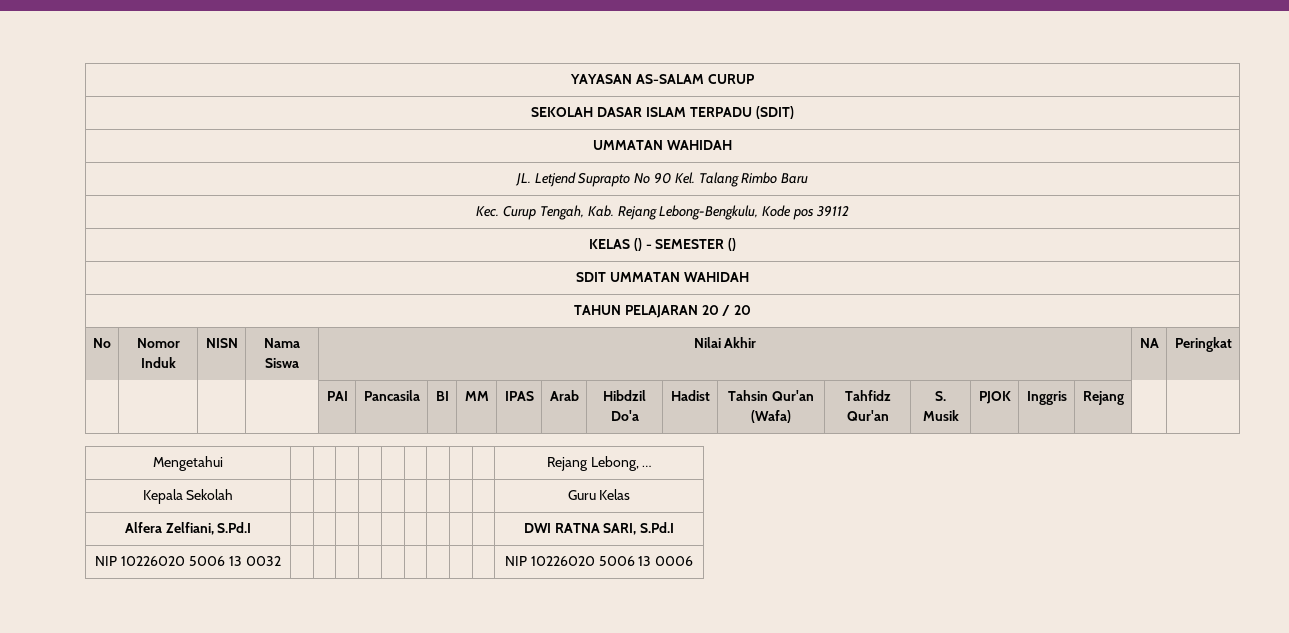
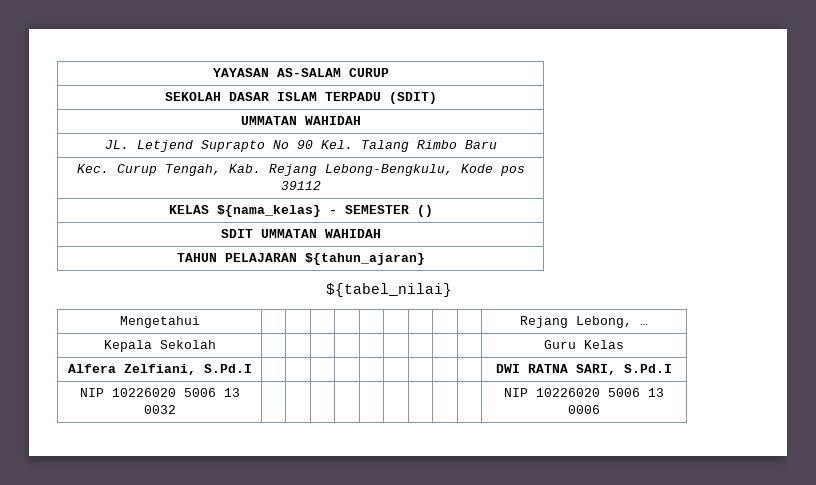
- KELAS () - SEMESTER ()
+ KELAS ${nama_kelas} - SEMESTER ()
- TAHUN PELAJARAN 20 / 20
- No | Nomor Induk | NISN | Nama Siswa | Nilai Akhir | NA | Peringkat
- | | | | PAI | Pancasila | BI | MM | IPAS | Arab | Hibdzil Do'a | Hadist | Tahsin Qur'an (Wafa) | Tahfidz Qur'an | S. Musik | PJOK | Inggris | Rejang | |
+ TAHUN PELAJARAN ${tahun_ajaran}
+ ${tabel_nilai}

